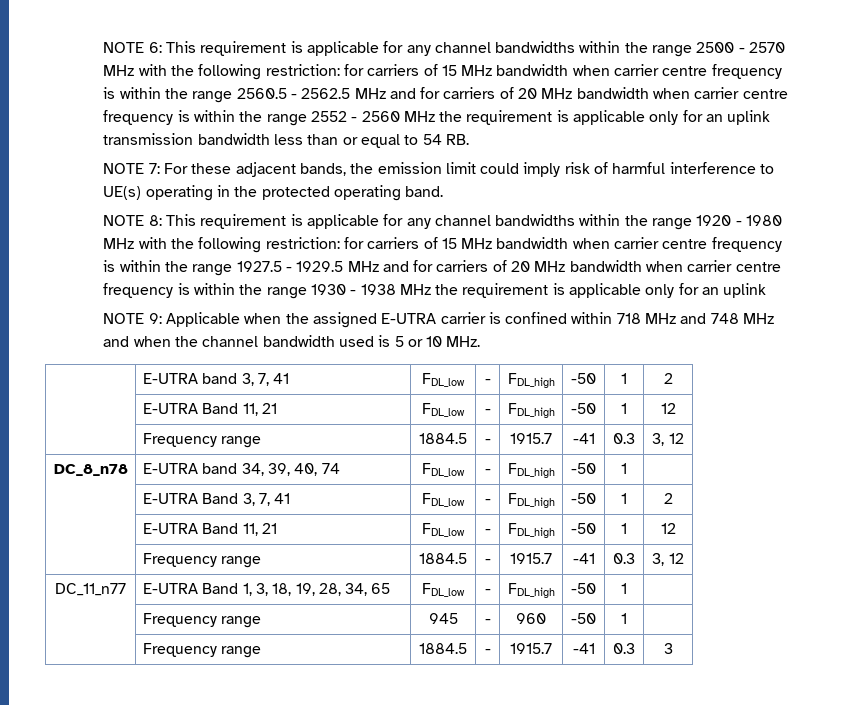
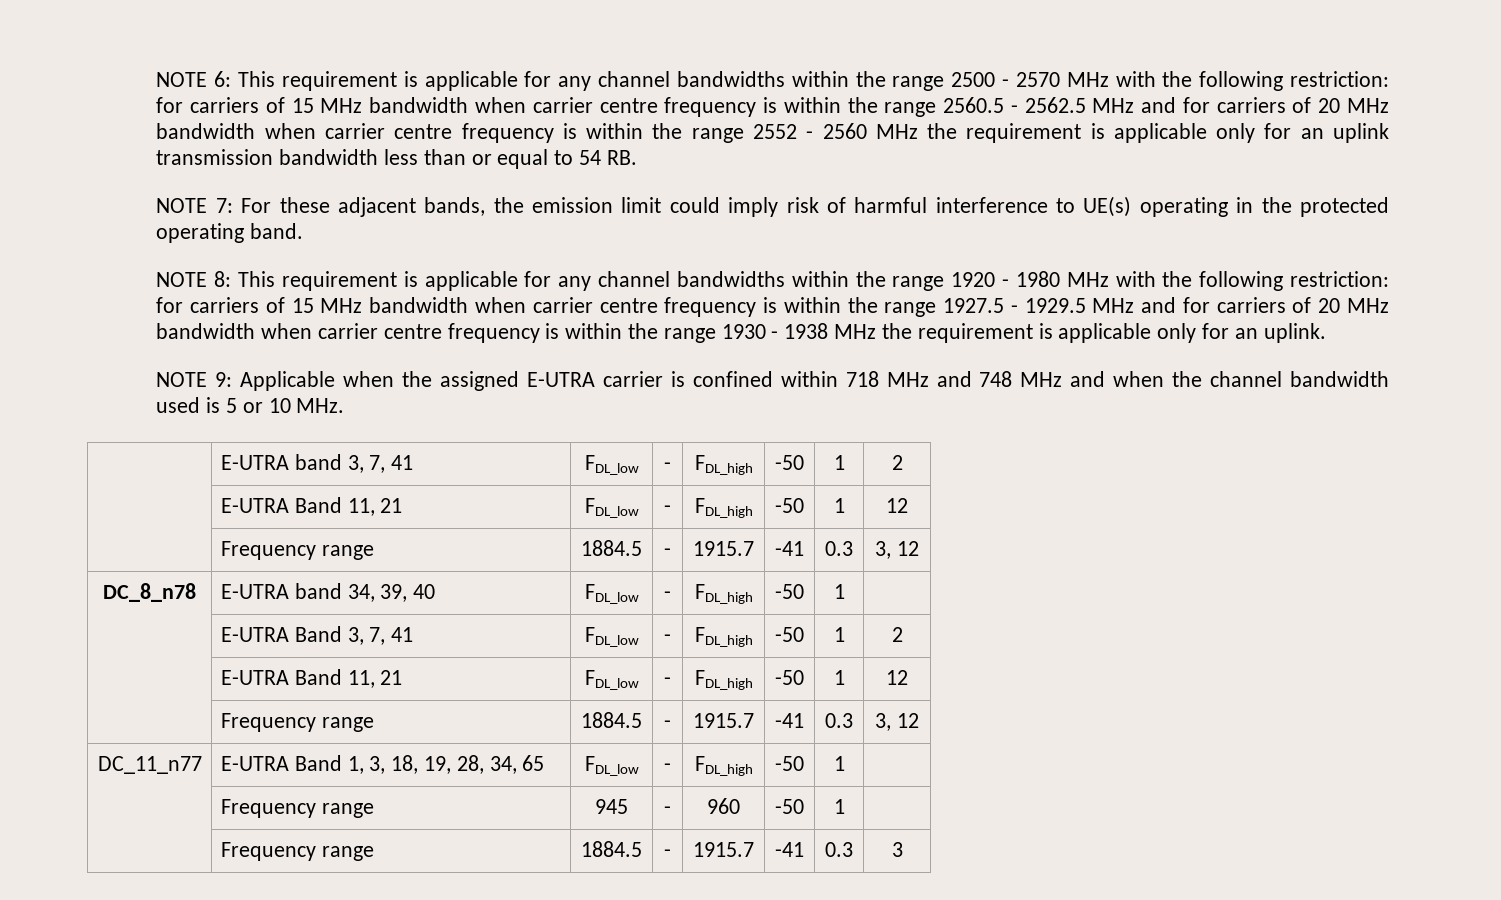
- for carriers of 15 MHz bandwidth when carrier centre frequency is within the range 1927.5 - 1929.5 MHz and for carriers of 20 MHz bandwidth when carrier centre frequency is within the range 1930 - 1938 MHz the requirement is applicable only for an uplink
+ for carriers of 15 MHz bandwidth when carrier centre frequency is within the range 1927.5 - 1929.5 MHz and for carriers of 20 MHz bandwidth when carrier centre frequency is within the range 1930 - 1938 MHz the requirement is applicable only for an uplink.
- DC_8_n78 | E-UTRA band 34, 39, 40, 74 | FDL_low | - | FDL_high | -50 | 1 |
+ DC_8_n78 | E-UTRA band 34, 39, 40 | FDL_low | - | FDL_high | -50 | 1 |

